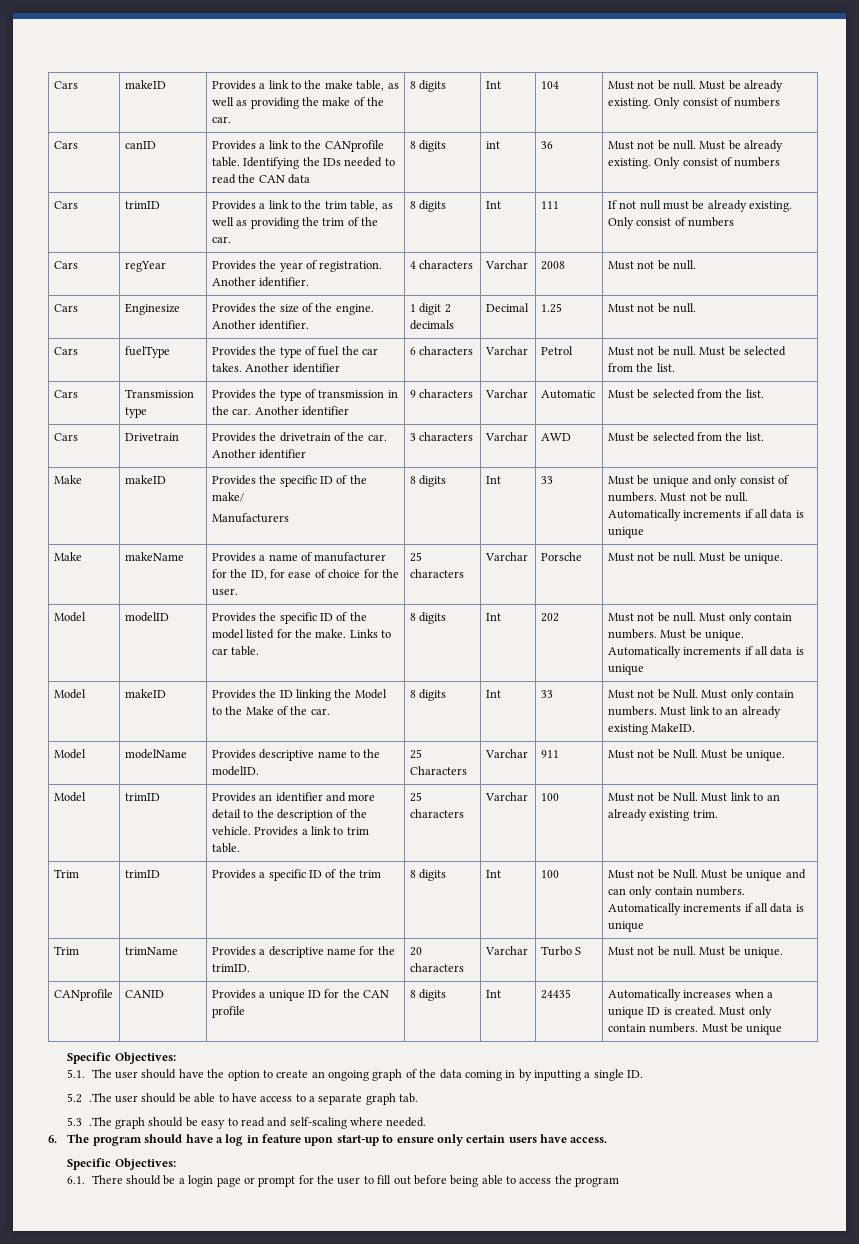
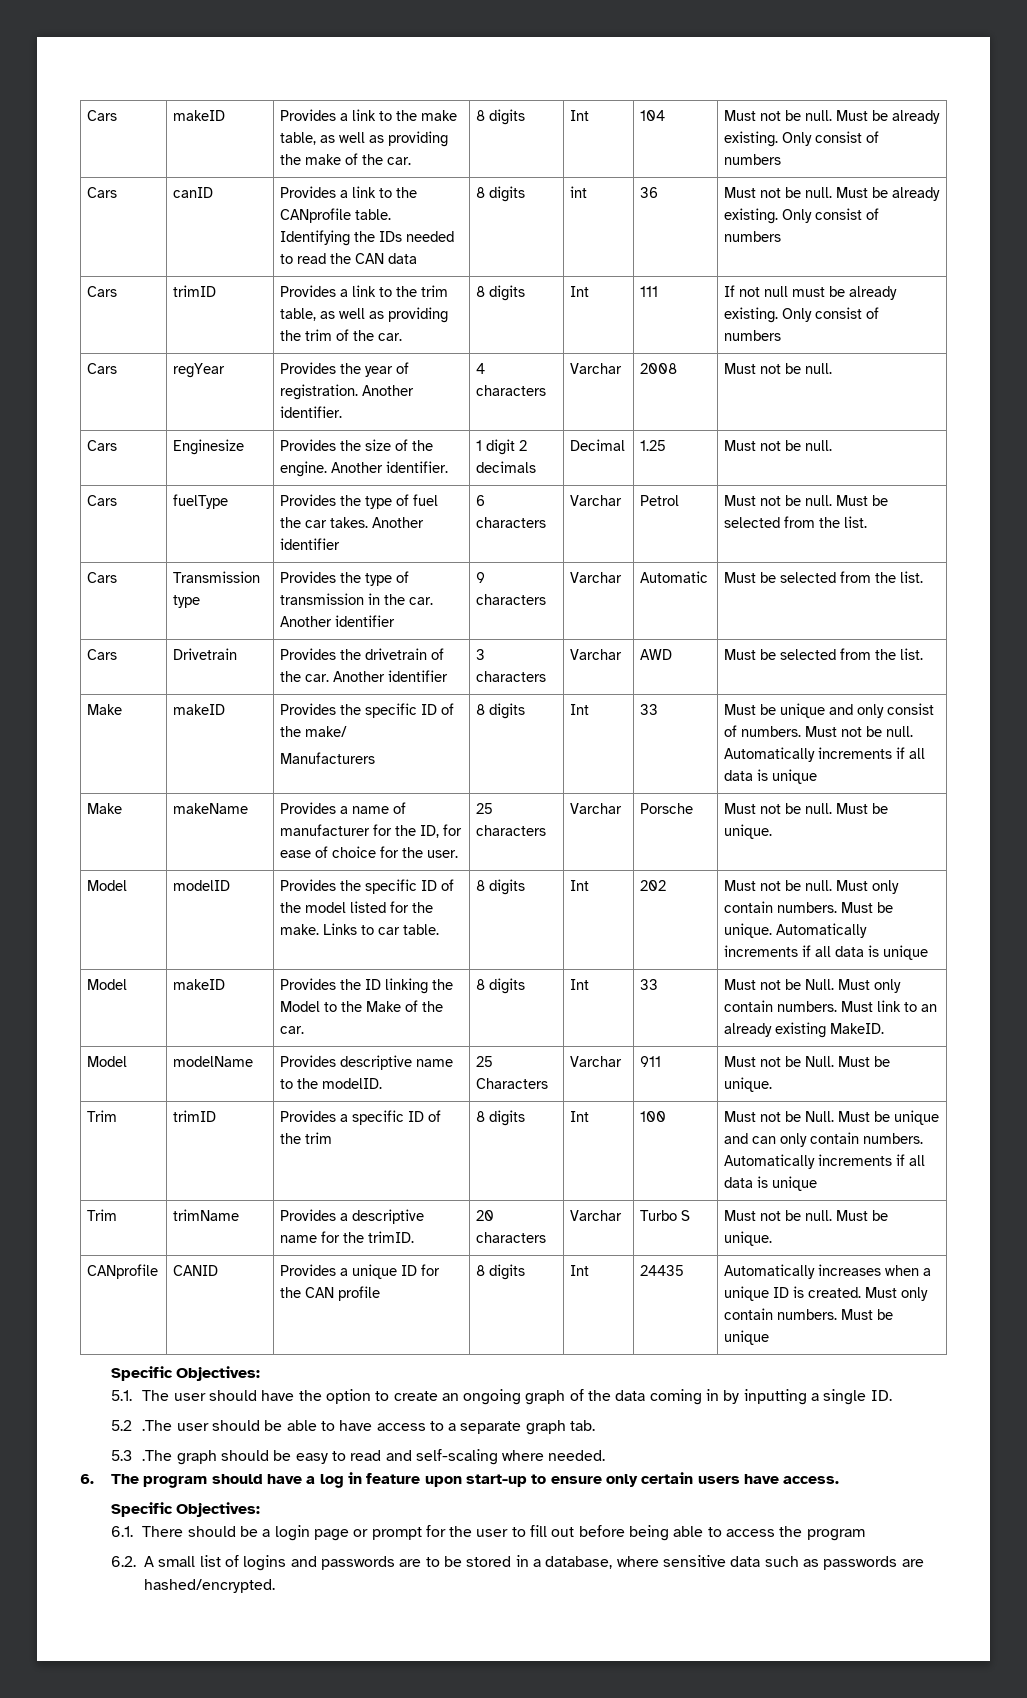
- Model | trimID | Provides an identifier and more detail to the description of the vehicle. Provides a link to trim table. | 25 characters | Varchar | 100 | Must not be Null. Must link to an already existing trim.
+ 6.2. A small list of logins and passwords are to be stored in a database, where sensitive data such as passwords are hashed/encrypted.

